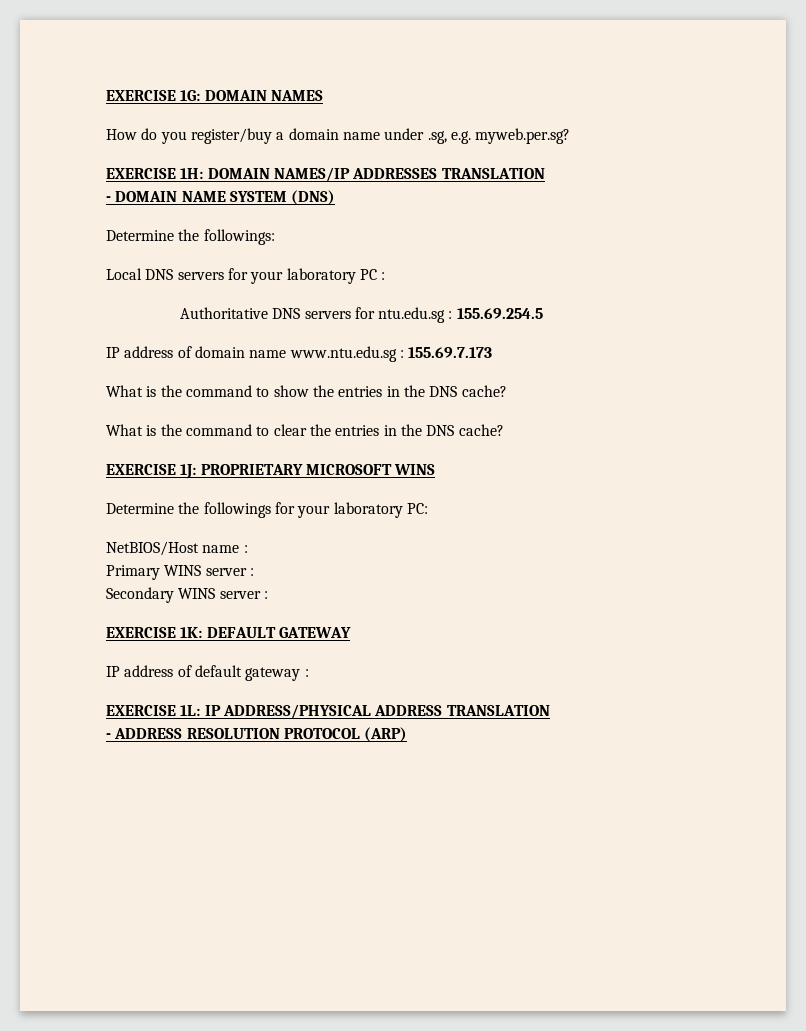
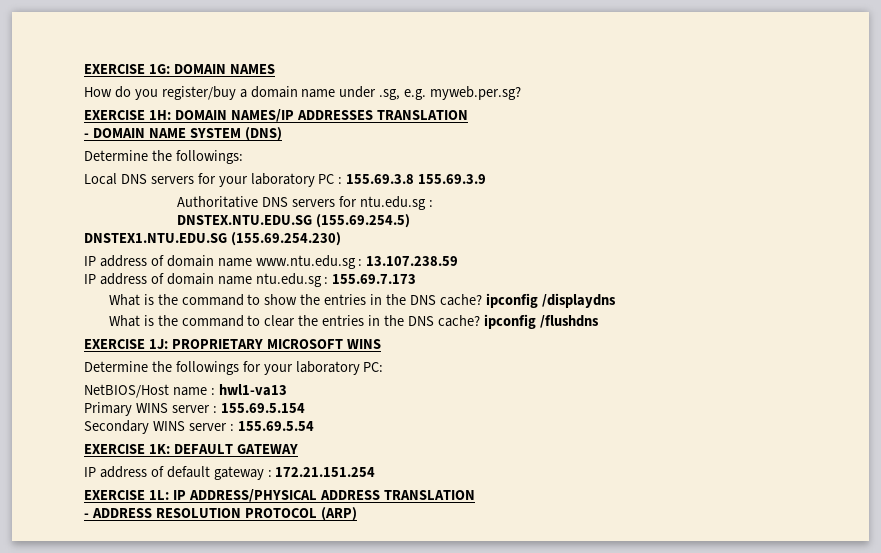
- Local DNS servers for your laboratory PC :
+ Local DNS servers for your laboratory PC : 155.69.3.8 155.69.3.9
- Authoritative DNS servers for ntu.edu.sg : 155.69.254.5
+ Authoritative DNS servers for ntu.edu.sg :
+ DNSTEX.NTU.EDU.SG (155.69.254.5)
+ DNSTEX1.NTU.EDU.SG (155.69.254.230)
- IP address of domain name www.ntu.edu.sg : 155.69.7.173
+ IP address of domain name www.ntu.edu.sg : 13.107.238.59
+ IP address of domain name ntu.edu.sg : 155.69.7.173
- What is the command to show the entries in the DNS cache?
+ What is the command to show the entries in the DNS cache? ipconfig /displaydns
- What is the command to clear the entries in the DNS cache?
+ What is the command to clear the entries in the DNS cache? ipconfig /flushdns
- NetBIOS/Host name :
+ NetBIOS/Host name : hwl1-va13
- Primary WINS server :
+ Primary WINS server : 155.69.5.154
- Secondary WINS server :
+ Secondary WINS server : 155.69.5.54
- IP address of default gateway :
+ IP address of default gateway : 172.21.151.254

